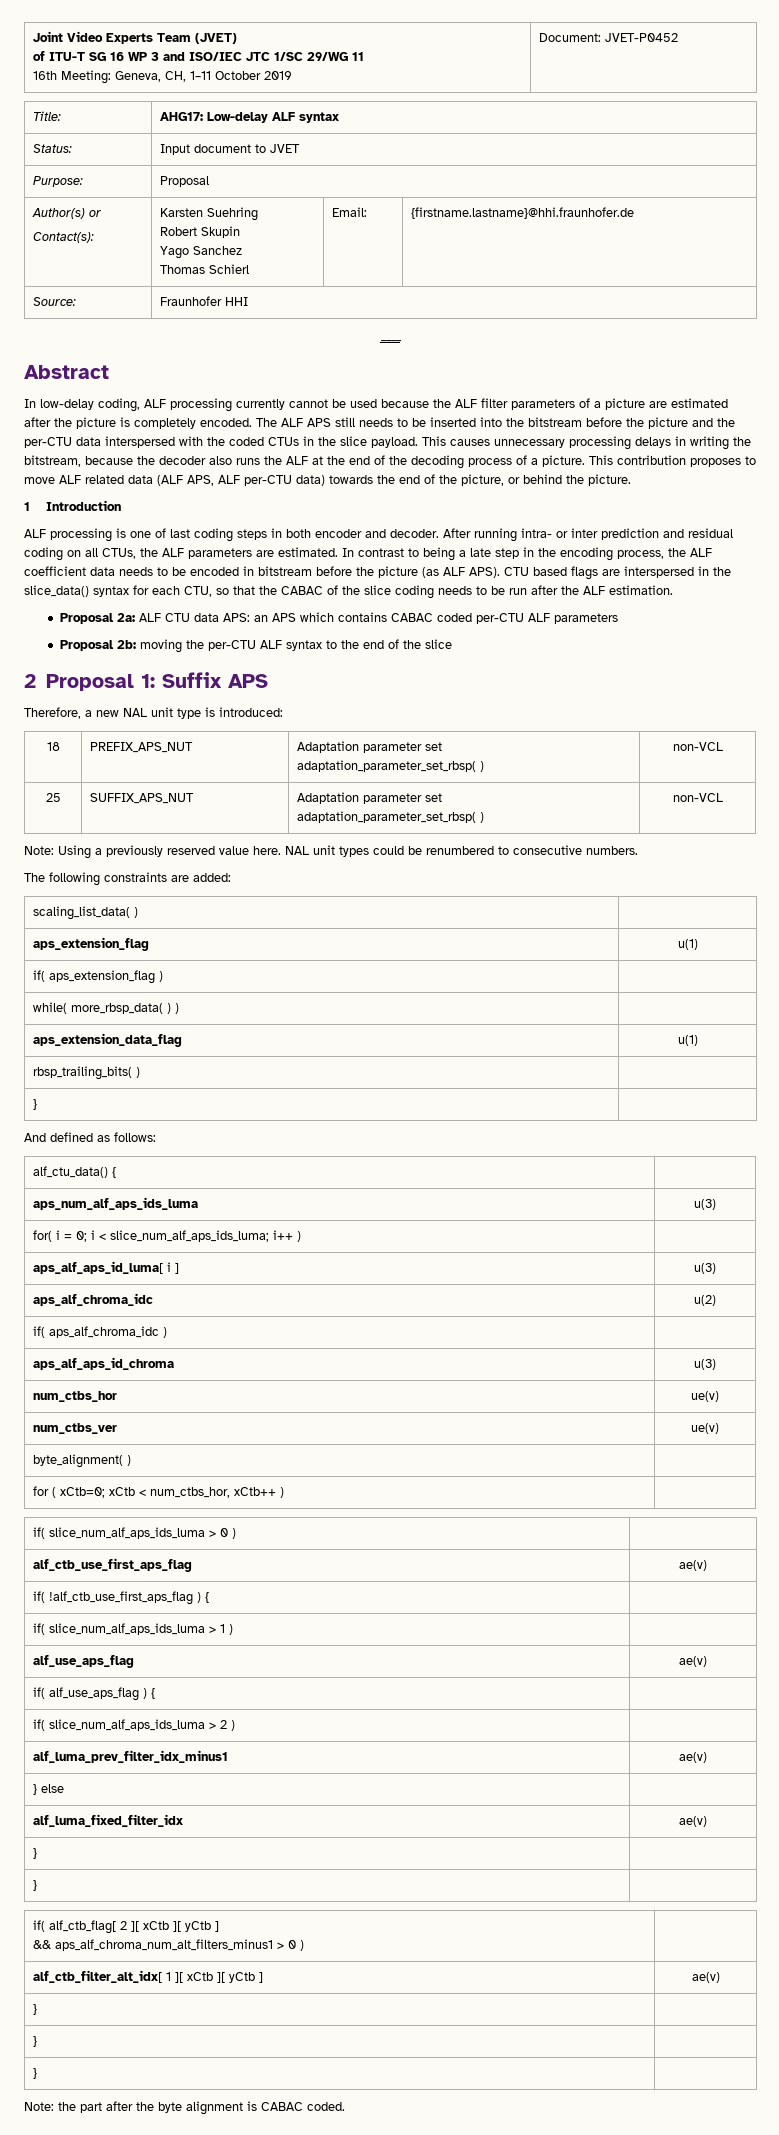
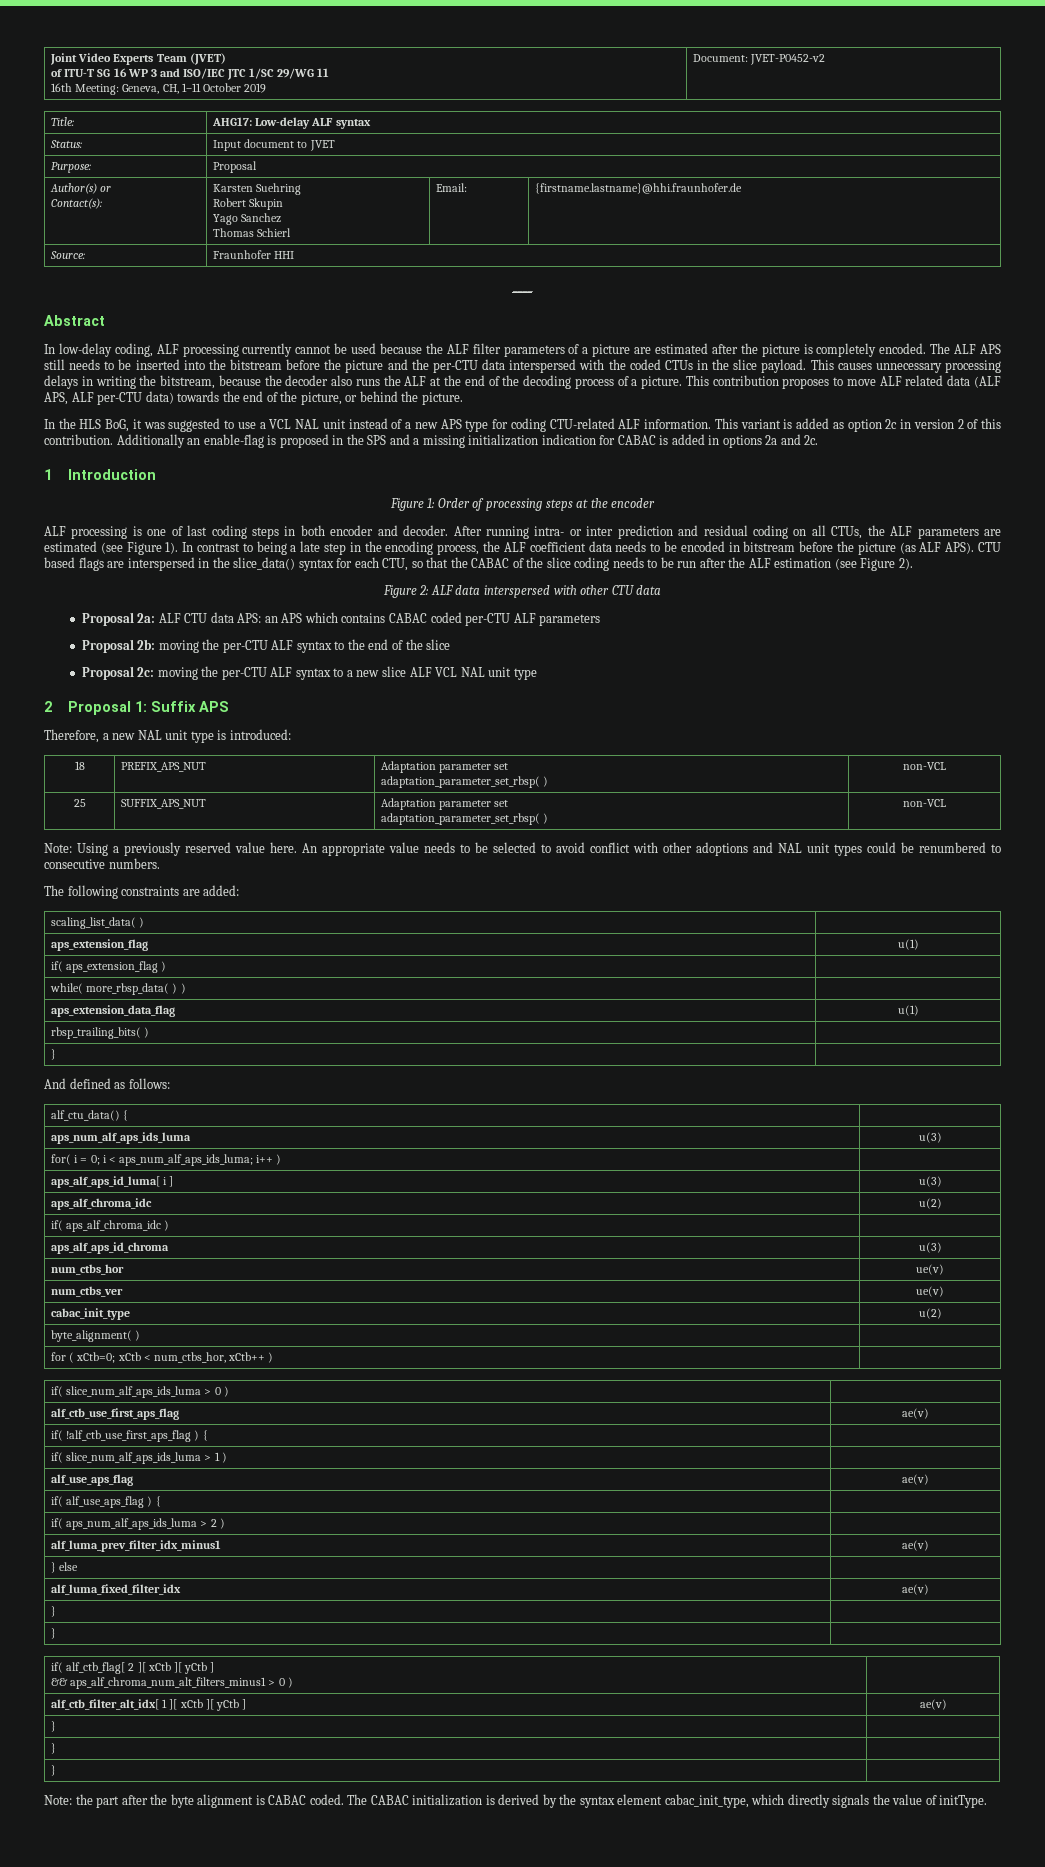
  Joint Video Experts Team (JVET)
  of ITU-T SG 16 WP 3 and ISO/IEC JTC 1/SC 29/WG 11
- 16th Meeting: Geneva, CH, 1–11 October 2019 | Document: JVET-P0452
+ 16th Meeting: Geneva, CH, 1–11 October 2019 | Document: JVET-P0452-v2
+ In the HLS BoG, it was suggested to use a VCL NAL unit instead of a new APS type for coding CTU-related ALF information. This variant is added as option 2c in version 2 of this contribution. Additionally an enable-flag is proposed in the SPS and a missing initialization indication for CABAC is added in options 2a and 2c.
  1 Introduction
+ Figure 1: Order of processing steps at the encoder
- After running intra- or inter prediction and residual coding on all CTUs, the ALF parameters are estimated.
+ After running intra- or inter prediction and residual coding on all CTUs, the ALF parameters are estimated (see Figure 1).
- CTU based flags are interspersed in the slice_data() syntax for each CTU, so that the CABAC of the slice coding needs to be run after the ALF estimation.
+ CTU based flags are interspersed in the slice_data() syntax for each CTU, so that the CABAC of the slice coding needs to be run after the ALF estimation (see Figure 2).
+ Figure 2: ALF data interspersed with other CTU data
+ Proposal 2c: moving the per-CTU ALF syntax to a new slice ALF VCL NAL unit type
- NAL unit types could be renumbered to consecutive numbers.
+ An appropriate value needs to be selected to avoid conflict with other adoptions and NAL unit types could be renumbered to consecutive numbers.
- for( i = 0; i < slice_num_alf_aps_ids_luma; i++ ) |
+ for( i = 0; i < aps_num_alf_aps_ids_luma; i++ ) |
+ cabac_init_type | u(2)
- if( slice_num_alf_aps_ids_luma > 2 ) |
+ if( aps_num_alf_aps_ids_luma > 2 ) |
+ The CABAC initialization is derived by the syntax element cabac_init_type, which directly signals the value of initType.

